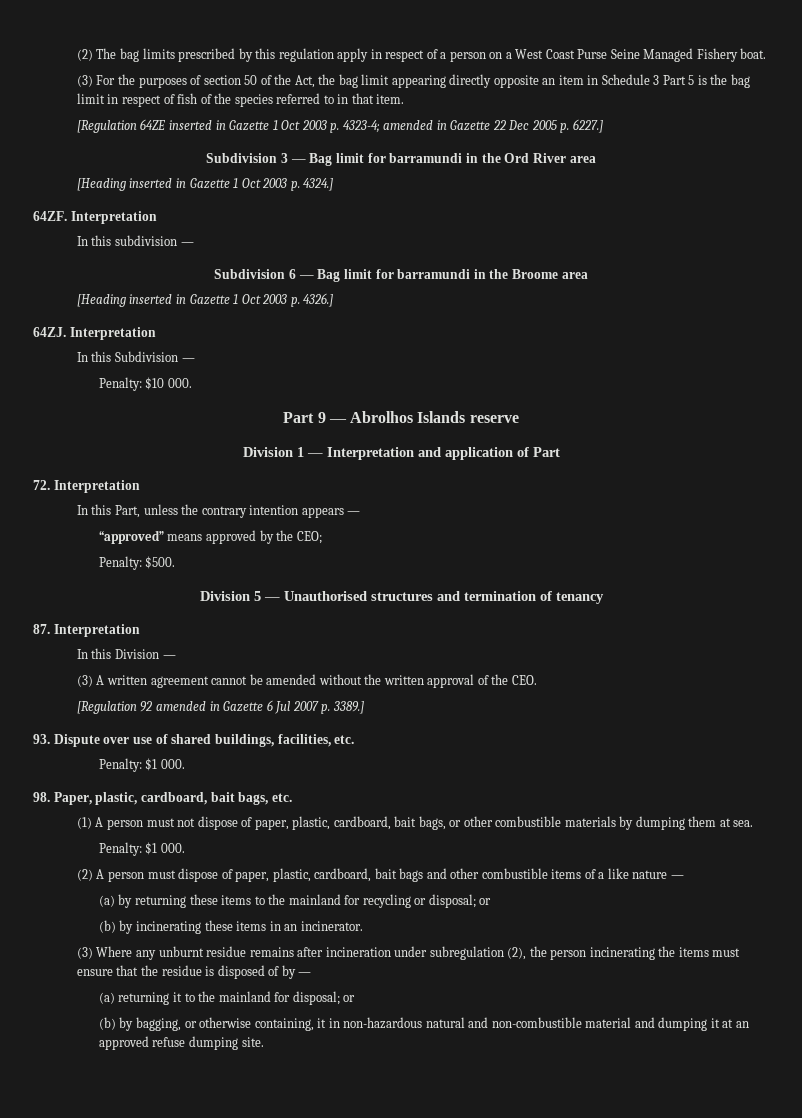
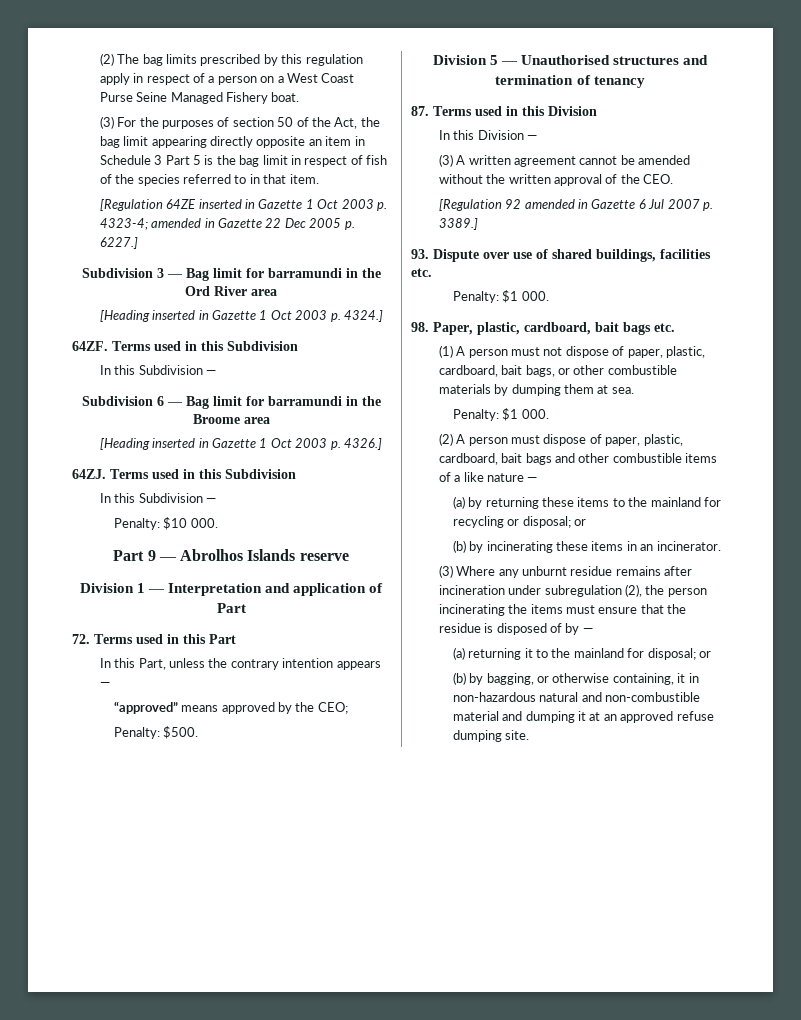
- 64ZF. Interpretation
- In this subdivision —
+ 64ZF. Terms used in this Subdivision
+ In this Subdivision —
- 64ZJ. Interpretation
+ 64ZJ. Terms used in this Subdivision
- 72. Interpretation
+ 72. Terms used in this Part
- 87. Interpretation
+ 87. Terms used in this Division
- 93. Dispute over use of shared buildings, facilities, etc.
+ 93. Dispute over use of shared buildings, facilities etc.
- 98. Paper, plastic, cardboard, bait bags, etc.
+ 98. Paper, plastic, cardboard, bait bags etc.

